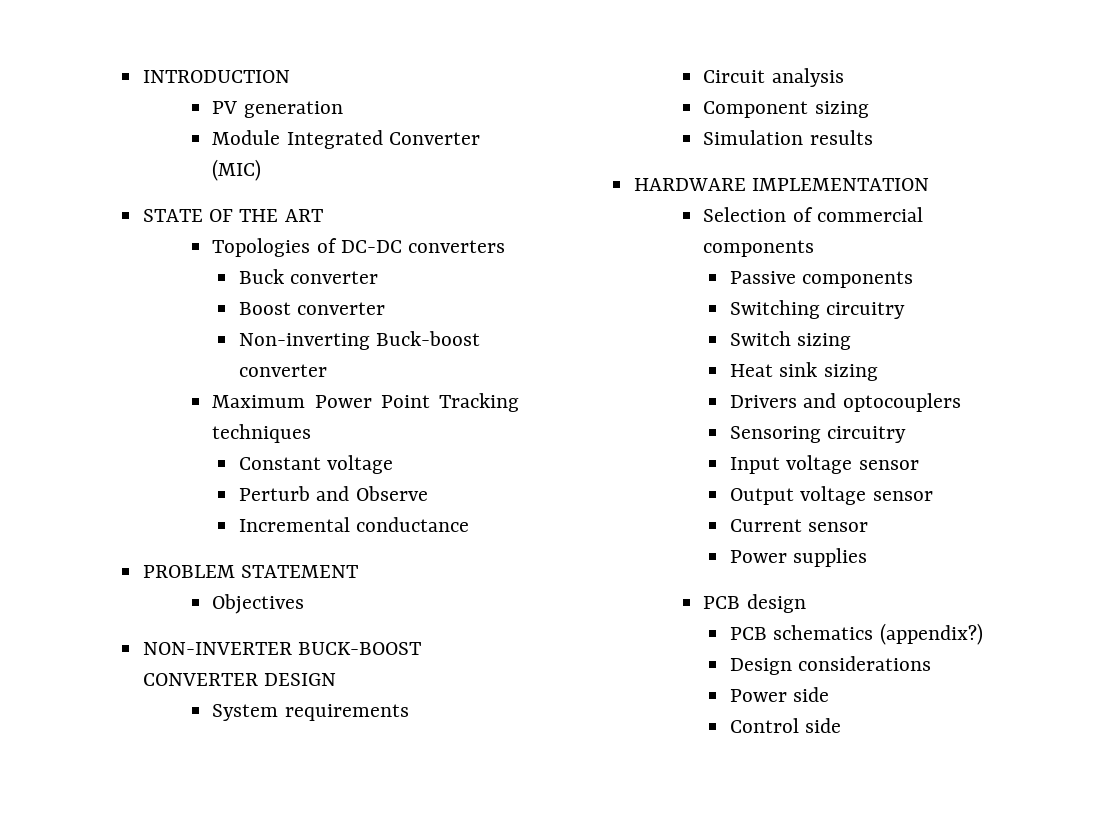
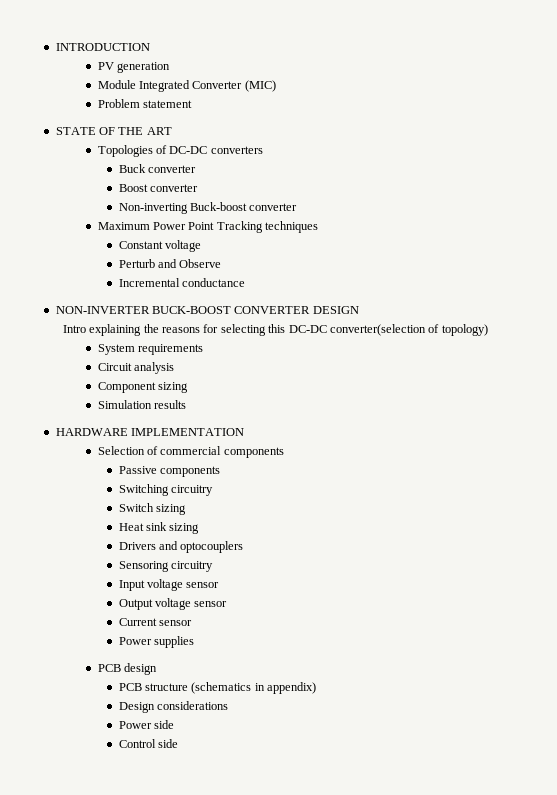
+ Problem statement
- PROBLEM STATEMENT
- Objectives
+ Intro explaining the reasons for selecting this DC-DC converter(selection of topology)
- PCB schematics (appendix?)
+ PCB structure (schematics in appendix)

